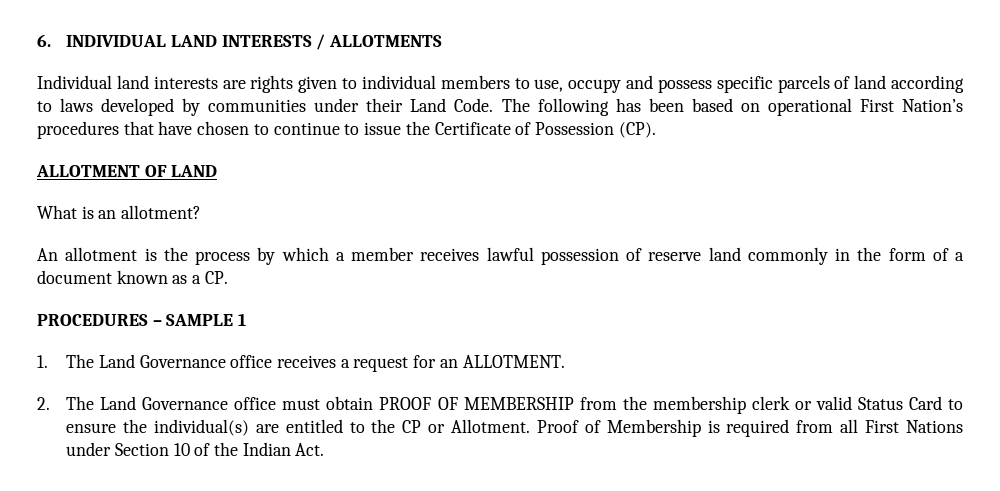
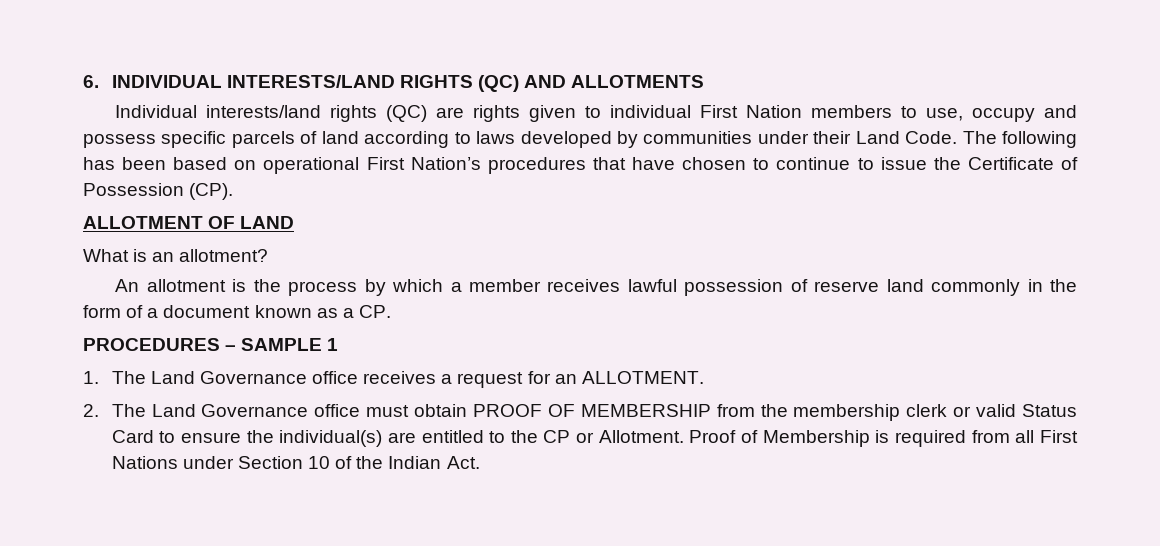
- 6. INDIVIDUAL LAND INTERESTS / ALLOTMENTS
+ 6. INDIVIDUAL INTERESTS/LAND RIGHTS (QC) AND ALLOTMENTS
- Individual land interests are rights given to individual members to use, occupy and possess specific parcels of land according to laws developed by communities under their Land Code.
+ Individual interests/land rights (QC) are rights given to individual First Nation members to use, occupy and possess specific parcels of land according to laws developed by communities under their Land Code.

